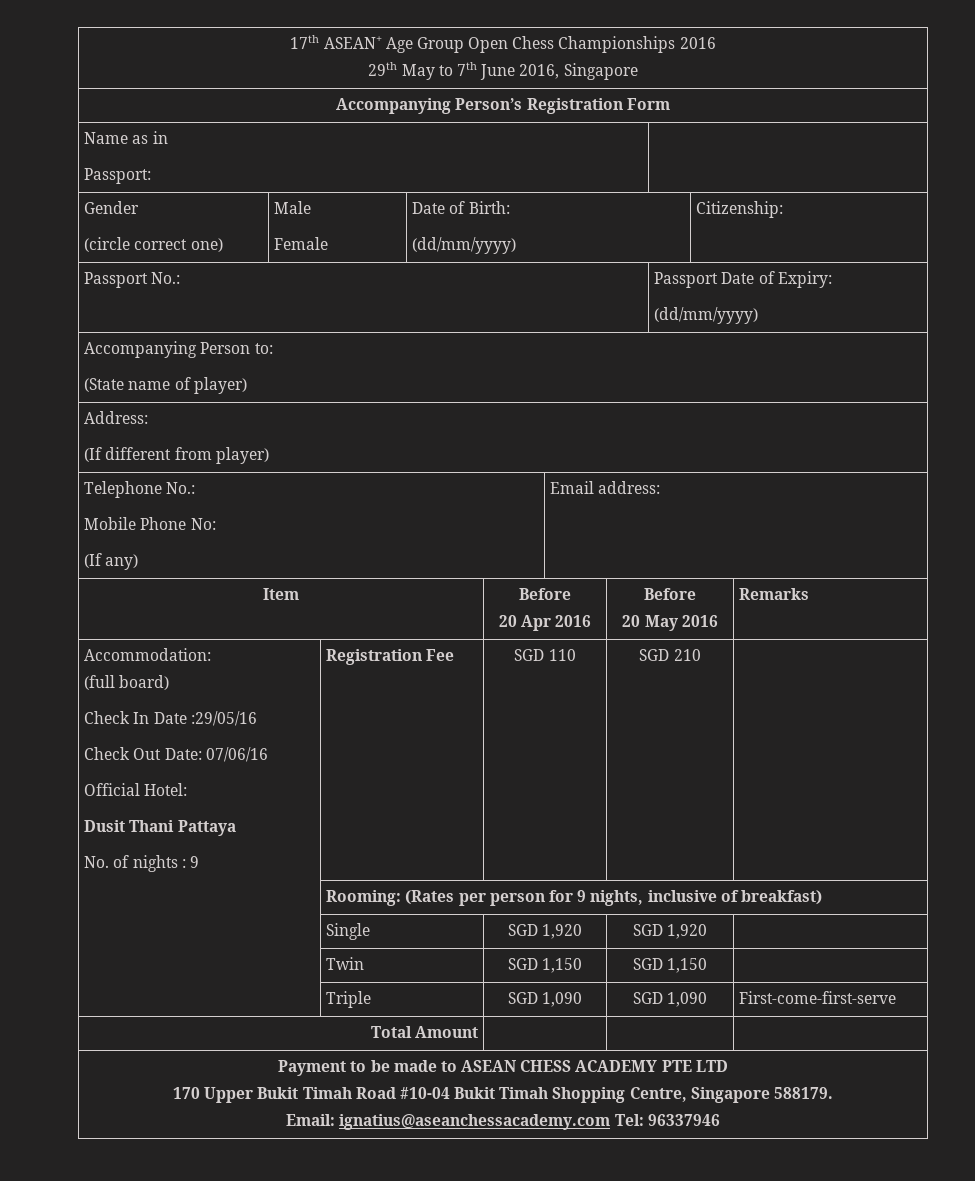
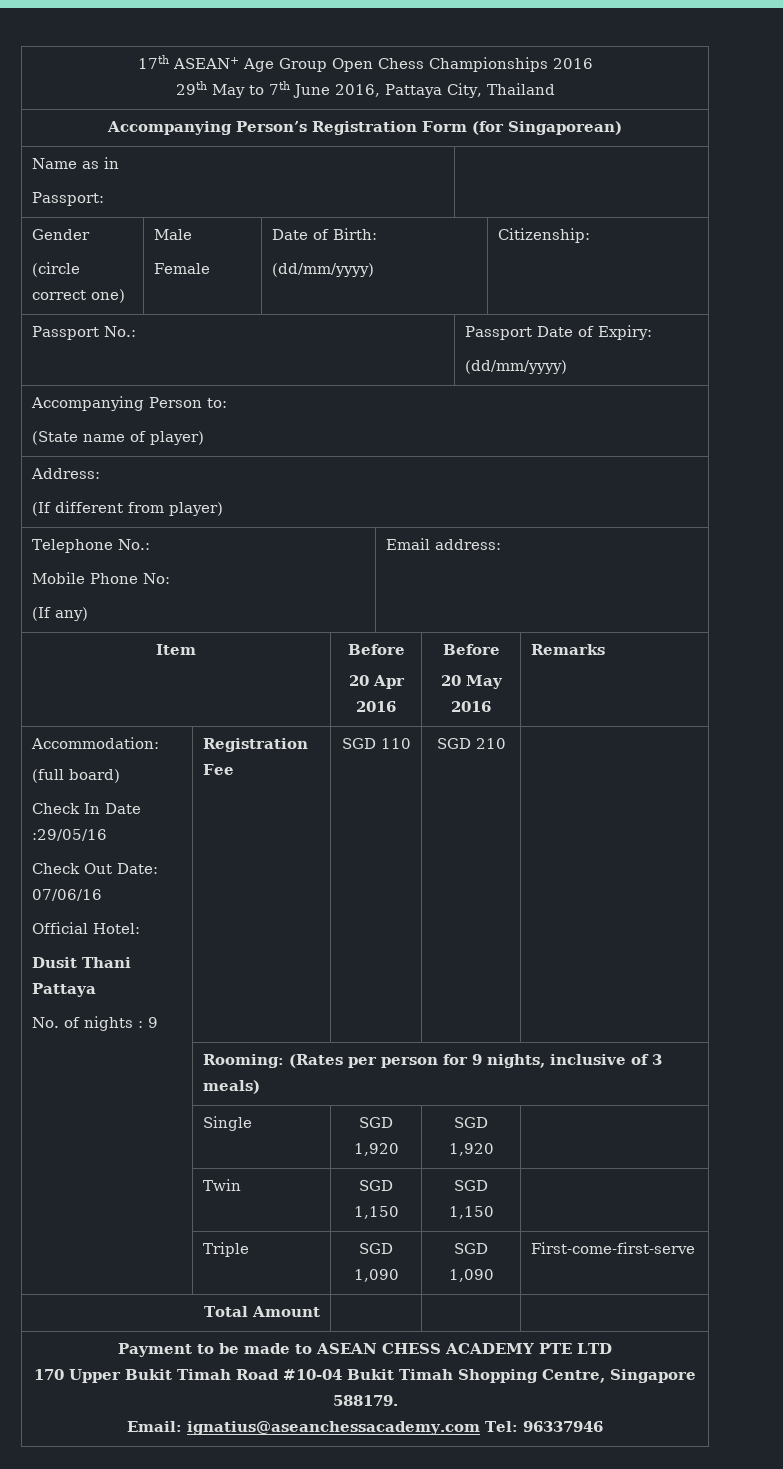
  17th ASEAN+ Age Group Open Chess Championships 2016
- 29th May to 7th June 2016, Singapore
+ 29th May to 7th June 2016, Pattaya City, Thailand
- Accompanying Person’s Registration Form
+ Accompanying Person’s Registration Form (for Singaporean)
- | Rooming: (Rates per person for 9 nights, inclusive of breakfast)
+ | Rooming: (Rates per person for 9 nights, inclusive of 3 meals)

